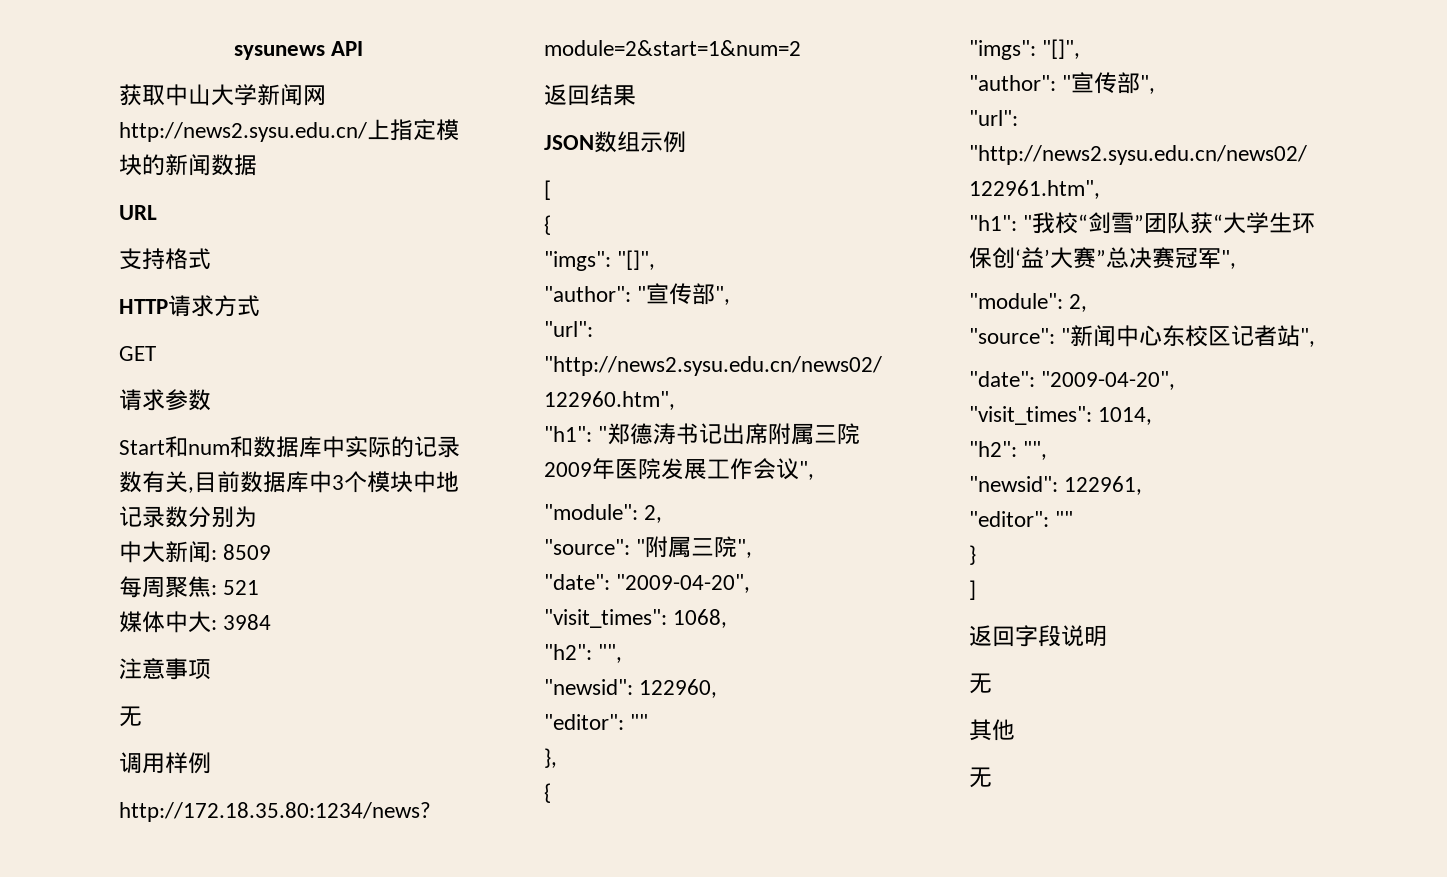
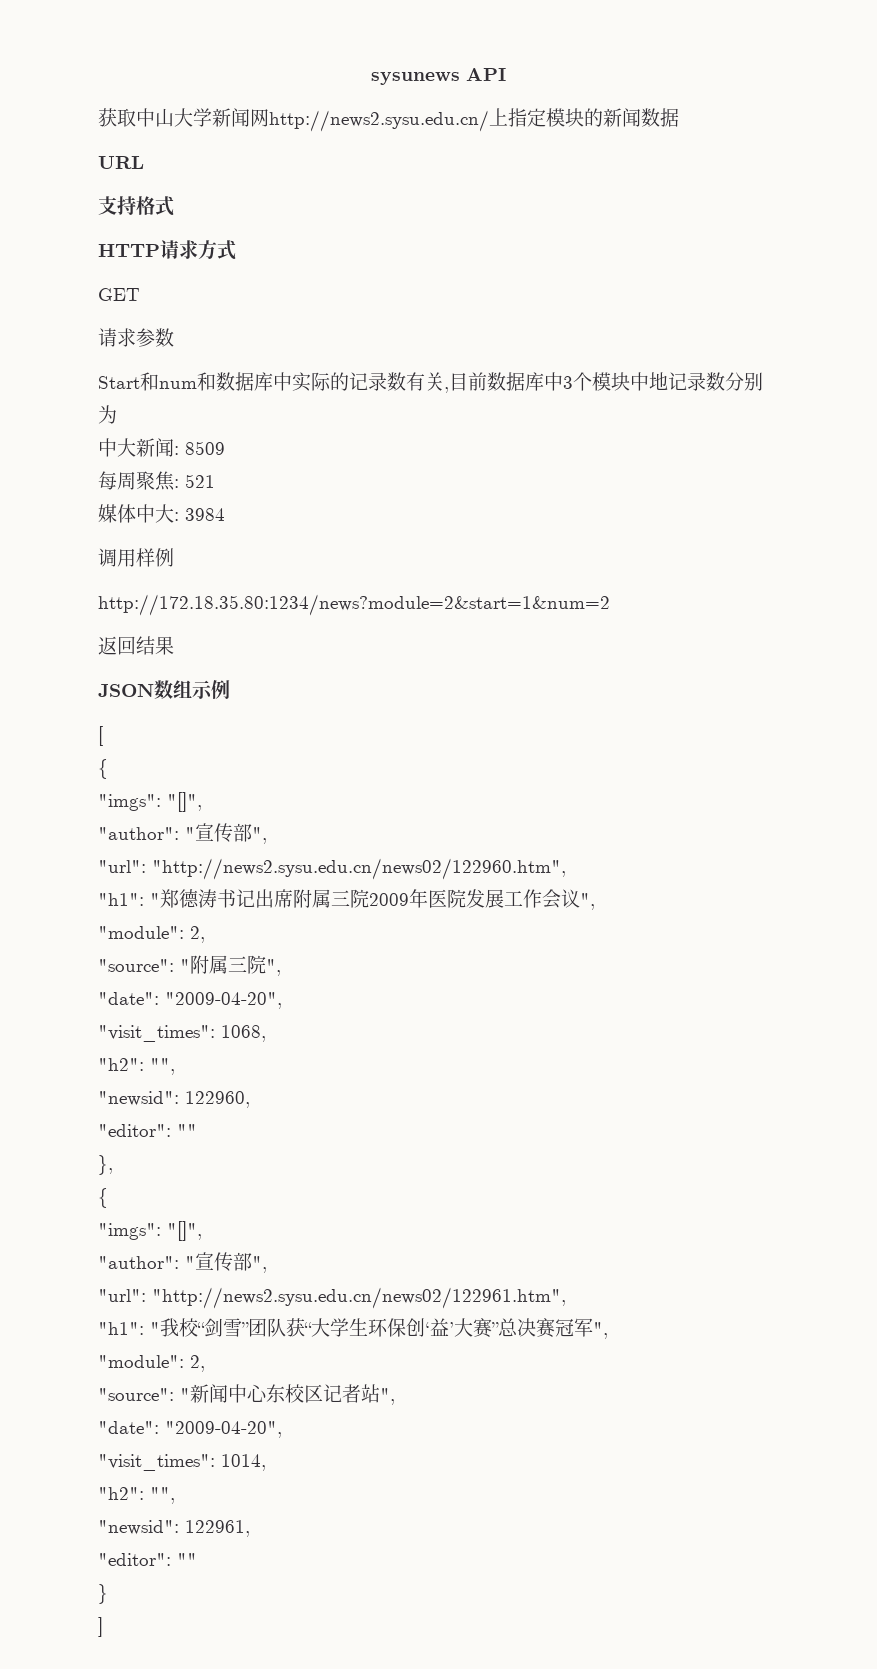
- 注意事项
- 无
- 返回字段说明
- 无
- 其他
- 无

